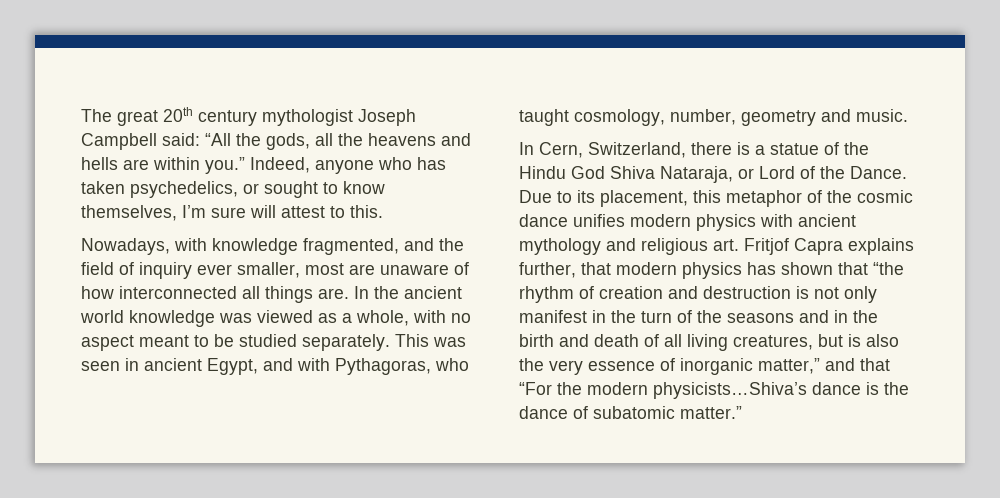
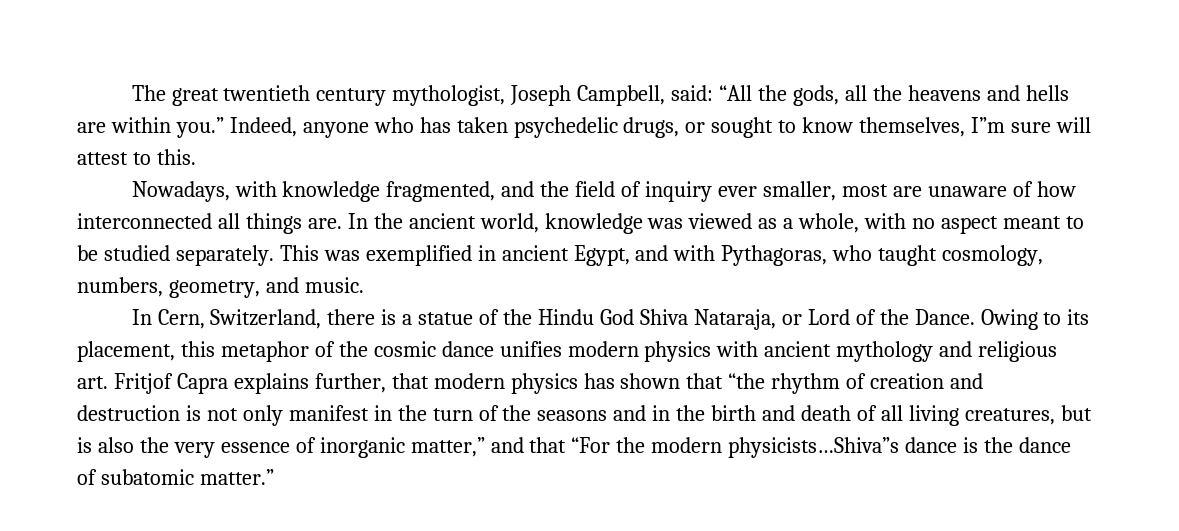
- The great 20th century mythologist Joseph Campbell said: “All the gods, all the heavens and hells are within you.”
+ The great twentieth century mythologist, Joseph Campbell, said: “All the gods, all the heavens and hells are within you.”
- Indeed, anyone who has taken psychedelics, or sought to know themselves, I’m sure will attest to this.
+ Indeed, anyone who has taken psychedelic drugs, or sought to know themselves, I”m sure will attest to this.
- In the ancient world knowledge was viewed as a whole, with no aspect meant to be studied separately.
+ In the ancient world, knowledge was viewed as a whole, with no aspect meant to be studied separately.
- This was seen in ancient Egypt, and with Pythagoras, who taught cosmology, number, geometry and music.
+ This was exemplified in ancient Egypt, and with Pythagoras, who taught cosmology, numbers, geometry, and music.
- Due to its placement, this metaphor of the cosmic dance unifies modern physics with ancient mythology and religious art. Fritjof Capra explains further, that modern physics has shown that “the rhythm of creation and destruction is not only manifest in the turn of the seasons and in the birth and death of all living creatures, but is also the very essence of inorganic matter,” and that “For the modern physicists…Shiva’s dance is the dance of subatomic matter.”
+ Owing to its placement, this metaphor of the cosmic dance unifies modern physics with ancient mythology and religious art. Fritjof Capra explains further, that modern physics has shown that “the rhythm of creation and destruction is not only manifest in the turn of the seasons and in the birth and death of all living creatures, but is also the very essence of inorganic matter,” and that “For the modern physicists…Shiva”s dance is the dance of subatomic matter.”

